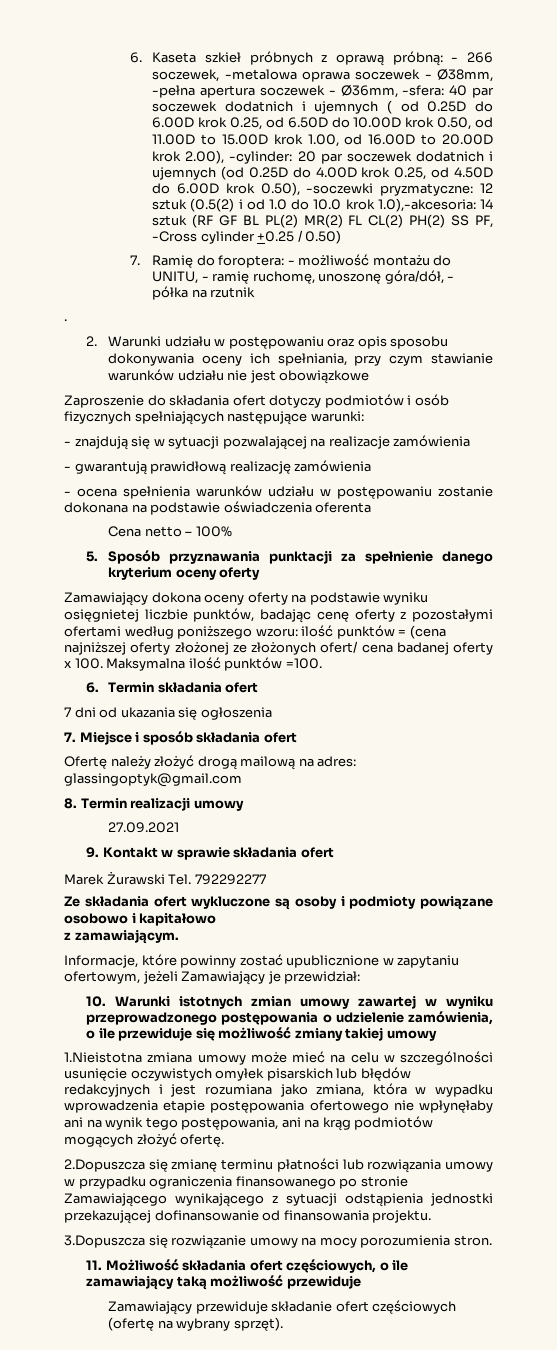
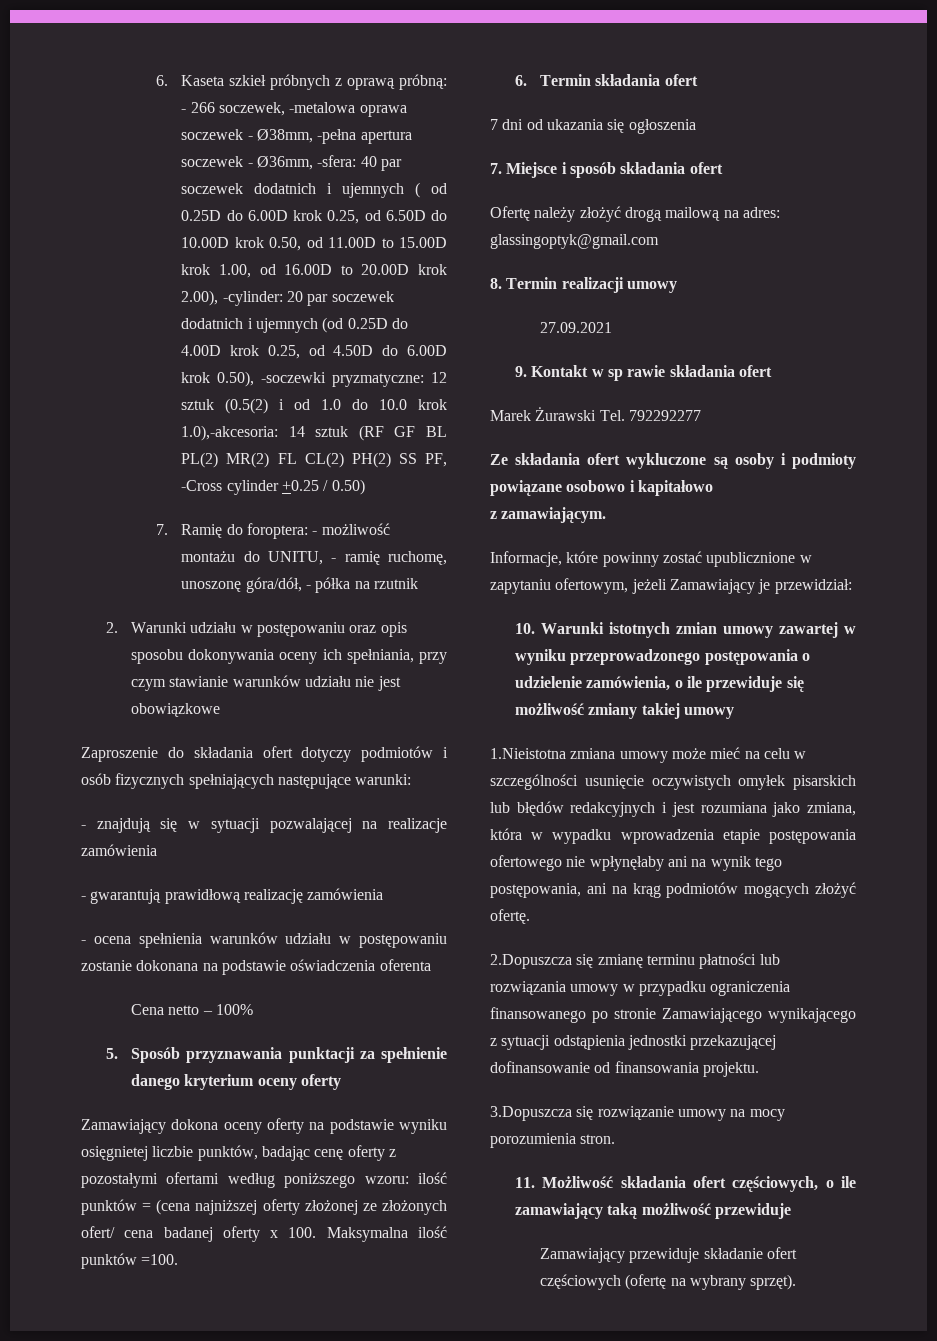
- .
- 9. Kontakt w sprawie składania ofert
+ 9. Kontakt w sp rawie składania ofert

